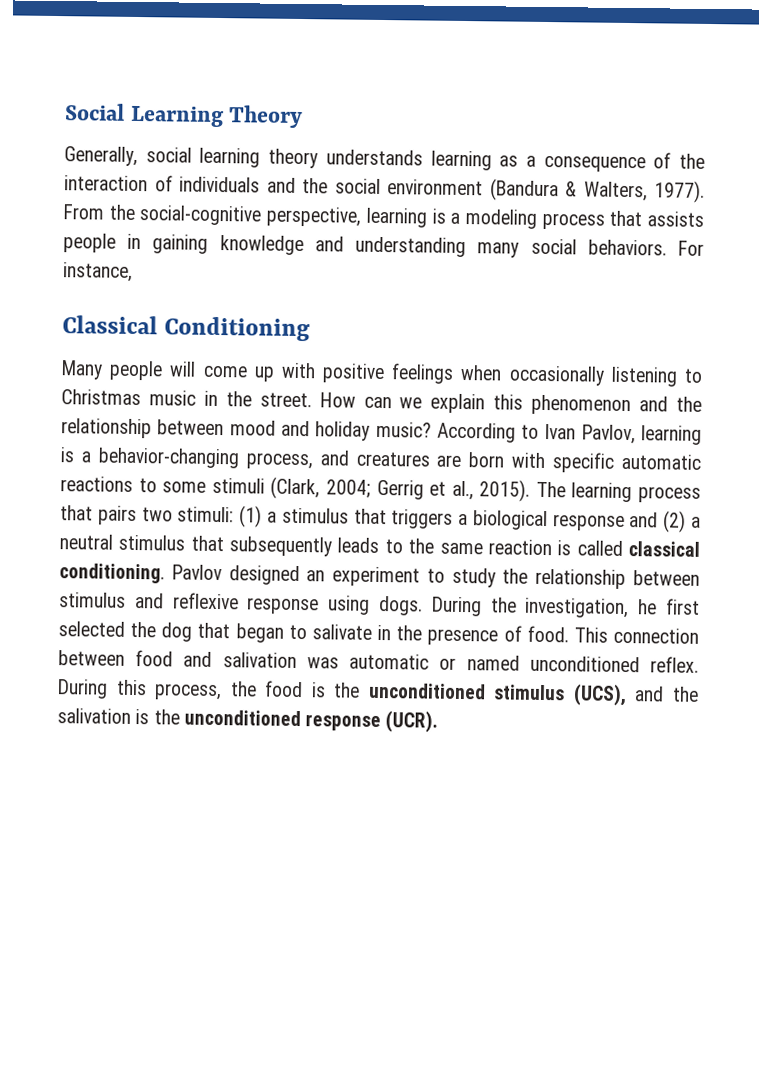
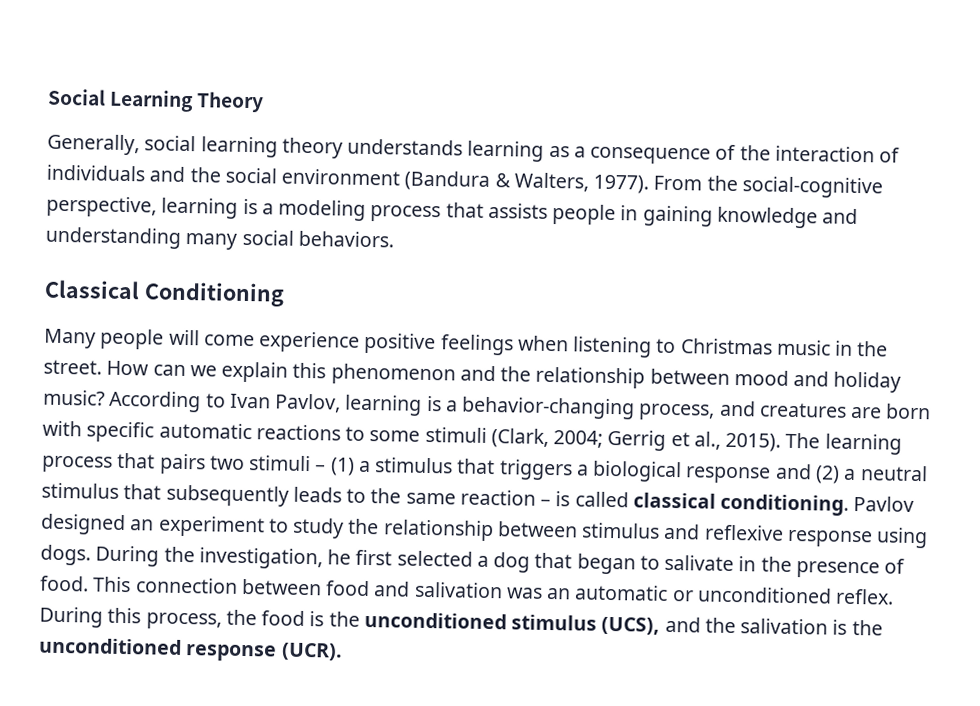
- For instance,
- Many people will come up with positive feelings when occasionally listening to Christmas music in the street.
+ Many people will come experience positive feelings when listening to Christmas music in the street.
- The learning process that pairs two stimuli: (1) a stimulus that triggers a biological response and (2) a neutral stimulus that subsequently leads to the same reaction is called classical conditioning.
+ The learning process that pairs two stimuli – (1) a stimulus that triggers a biological response and (2) a neutral stimulus that subsequently leads to the same reaction – is called classical conditioning.
- During the investigation, he first selected the dog that began to salivate in the presence of food.
+ During the investigation, he first selected a dog that began to salivate in the presence of food.
- This connection between food and salivation was automatic or named unconditioned reflex.
+ This connection between food and salivation was an automatic or unconditioned reflex.

